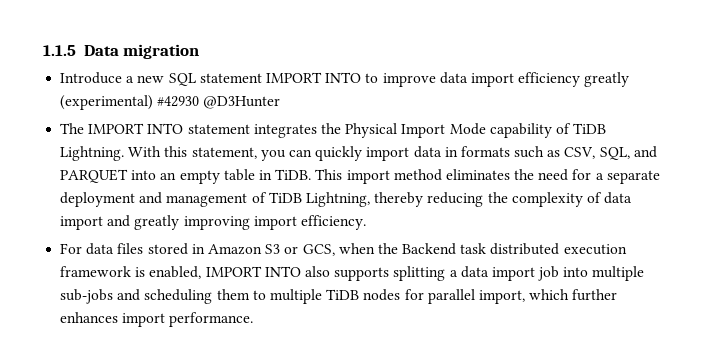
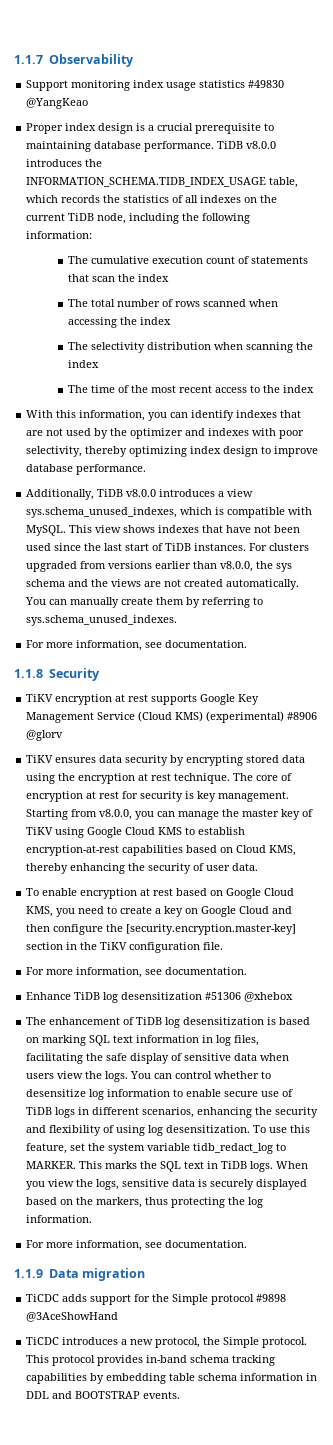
- 1.1.5 Data migration
- Introduce a new SQL statement IMPORT INTO to improve data import efficiency greatly (experimental) #42930 @D3Hunter
- The IMPORT INTO statement integrates the Physical Import Mode capability of TiDB Lightning. With this statement, you can quickly import data in formats such as CSV, SQL, and PARQUET into an empty table in TiDB. This import method eliminates the need for a separate deployment and management of TiDB Lightning, thereby reducing the complexity of data import and greatly improving import efficiency.
- For data files stored in Amazon S3 or GCS, when the Backend task distributed execution framework is enabled, IMPORT INTO also supports splitting a data import job into multiple sub-jobs and scheduling them to multiple TiDB nodes for parallel import, which further enhances import performance.
+ 1.1.7 Observability
+ Support monitoring index usage statistics #49830 @YangKeao
+ Proper index design is a crucial prerequisite to maintaining database performance. TiDB v8.0.0 introduces the INFORMATION_SCHEMA.TIDB_INDEX_USAGE table, which records the statistics of all indexes on the current TiDB node, including the following information:
+ The cumulative execution count of statements that scan the index
+ The total number of rows scanned when accessing the index
+ The selectivity distribution when scanning the index
+ The time of the most recent access to the index
+ With this information, you can identify indexes that are not used by the optimizer and indexes with poor selectivity, thereby optimizing index design to improve database performance.
+ Additionally, TiDB v8.0.0 introduces a view sys.schema_unused_indexes, which is compatible with MySQL. This view shows indexes that have not been used since the last start of TiDB instances. For clusters upgraded from versions earlier than v8.0.0, the sys schema and the views are not created automatically. You can manually create them by referring to sys.schema_unused_indexes.
+ For more information, see documentation.
+ 1.1.8 Security
+ TiKV encryption at rest supports Google Key Management Service (Cloud KMS) (experimental) #8906 @glorv
+ TiKV ensures data security by encrypting stored data using the encryption at rest technique. The core of encryption at rest for security is key management. Starting from v8.0.0, you can manage the master key of TiKV using Google Cloud KMS to establish encryption-at-rest capabilities based on Cloud KMS, thereby enhancing the security of user data.
+ To enable encryption at rest based on Google Cloud KMS, you need to create a key on Google Cloud and then configure the [security.encryption.master-key] section in the TiKV configuration file.
+ For more information, see documentation.
+ Enhance TiDB log desensitization #51306 @xhebox
+ The enhancement of TiDB log desensitization is based on marking SQL text information in log files, facilitating the safe display of sensitive data when users view the logs. You can control whether to desensitize log information to enable secure use of TiDB logs in different scenarios, enhancing the security and flexibility of using log desensitization. To use this feature, set the system variable tidb_redact_log to MARKER. This marks the SQL text in TiDB logs. When you view the logs, sensitive data is securely displayed based on the markers, thus protecting the log information.
+ For more information, see documentation.
+ 1.1.9 Data migration
+ TiCDC adds support for the Simple protocol #9898 @3AceShowHand
+ TiCDC introduces a new protocol, the Simple protocol. This protocol provides in-band schema tracking capabilities by embedding table schema information in DDL and BOOTSTRAP events.

